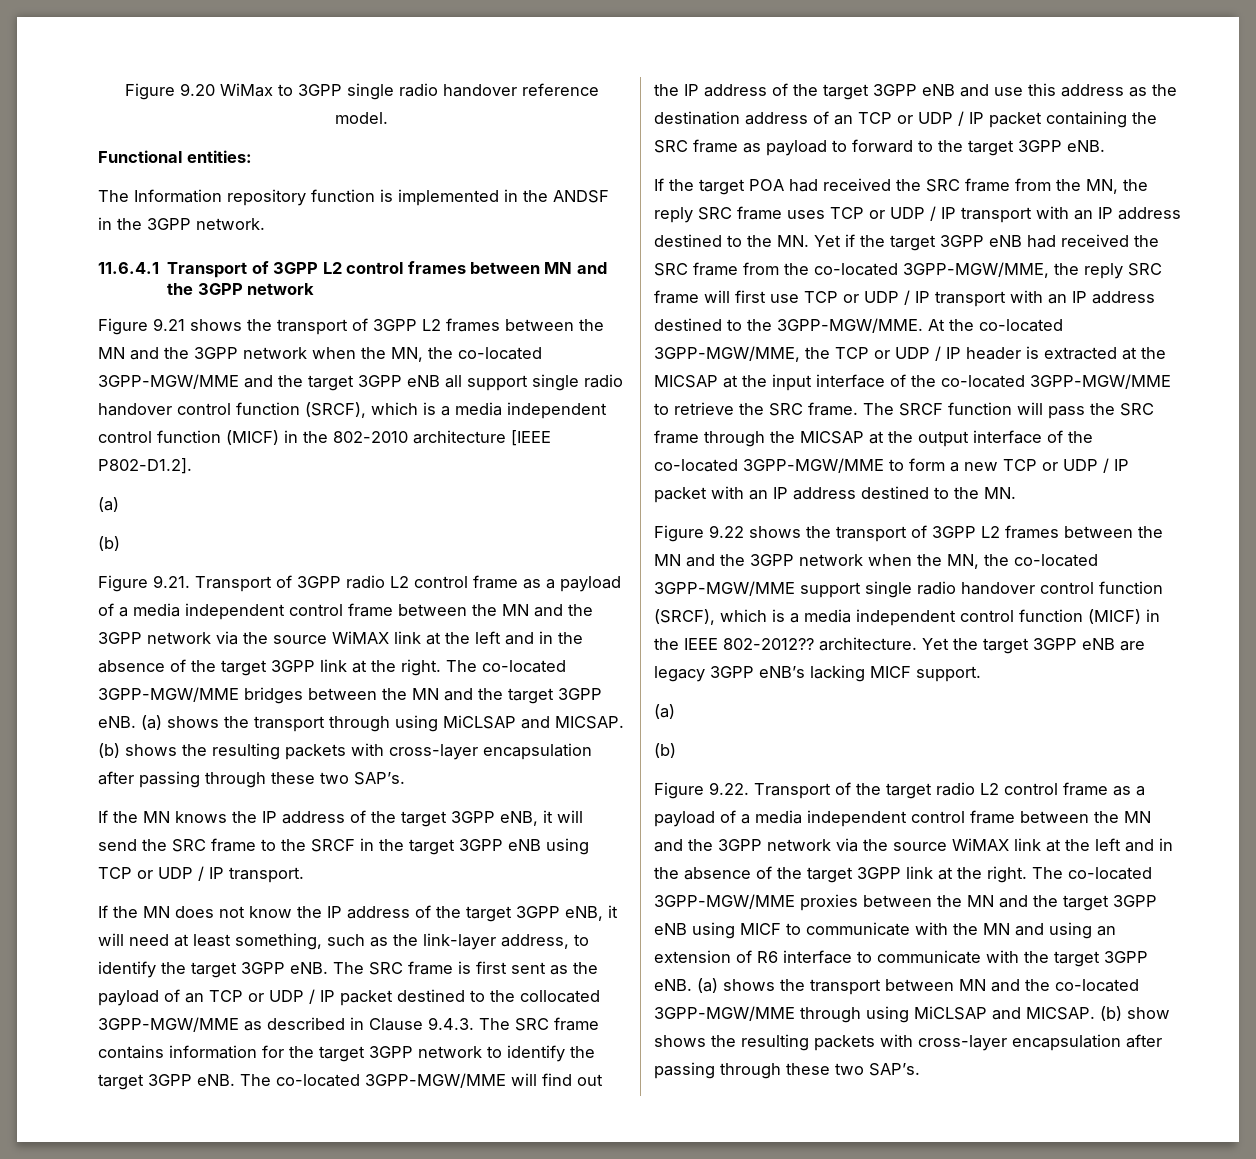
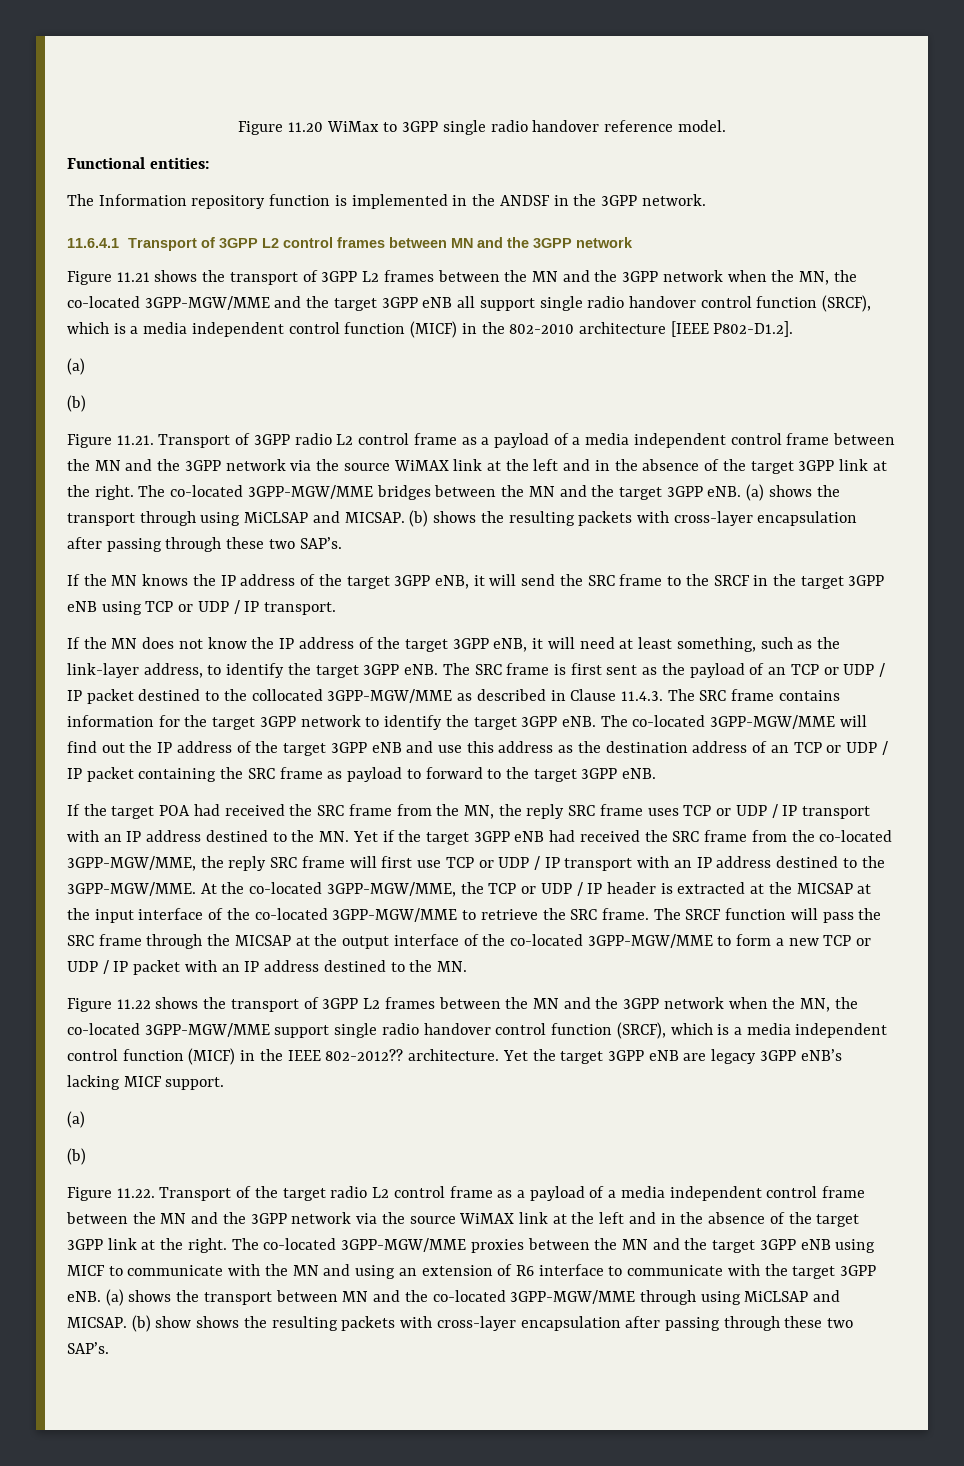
- Figure 9.20 WiMax to 3GPP single radio handover reference model.
+ Figure 11.20 WiMax to 3GPP single radio handover reference model.
- Figure 9.21 shows the transport of 3GPP L2 frames between the MN and the 3GPP network when the MN, the co-located 3GPP-MGW/MME and the target 3GPP eNB all support single radio handover control function (SRCF), which is a media independent control function (MICF) in the 802-2010 architecture [IEEE P802-D1.2].
+ Figure 11.21 shows the transport of 3GPP L2 frames between the MN and the 3GPP network when the MN, the co-located 3GPP-MGW/MME and the target 3GPP eNB all support single radio handover control function (SRCF), which is a media independent control function (MICF) in the 802-2010 architecture [IEEE P802-D1.2].
- Figure 9.21. Transport of 3GPP radio L2 control frame as a payload of a media independent control frame between the MN and the 3GPP network via the source WiMAX link at the left and in the absence of the target 3GPP link at the right.
+ Figure 11.21. Transport of 3GPP radio L2 control frame as a payload of a media independent control frame between the MN and the 3GPP network via the source WiMAX link at the left and in the absence of the target 3GPP link at the right.
- The SRC frame is first sent as the payload of an TCP or UDP / IP packet destined to the collocated 3GPP-MGW/MME as described in Clause 9.4.3. The SRC frame contains information for the target 3GPP network to identify the target 3GPP eNB.
+ The SRC frame is first sent as the payload of an TCP or UDP / IP packet destined to the collocated 3GPP-MGW/MME as described in Clause 11.4.3. The SRC frame contains information for the target 3GPP network to identify the target 3GPP eNB.
- Figure 9.22 shows the transport of 3GPP L2 frames between the MN and the 3GPP network when the MN, the co-located 3GPP-MGW/MME support single radio handover control function (SRCF), which is a media independent control function (MICF) in the IEEE 802-2012?? architecture.
+ Figure 11.22 shows the transport of 3GPP L2 frames between the MN and the 3GPP network when the MN, the co-located 3GPP-MGW/MME support single radio handover control function (SRCF), which is a media independent control function (MICF) in the IEEE 802-2012?? architecture.
- Figure 9.22. Transport of the target radio L2 control frame as a payload of a media independent control frame between the MN and the 3GPP network via the source WiMAX link at the left and in the absence of the target 3GPP link at the right.
+ Figure 11.22. Transport of the target radio L2 control frame as a payload of a media independent control frame between the MN and the 3GPP network via the source WiMAX link at the left and in the absence of the target 3GPP link at the right.

